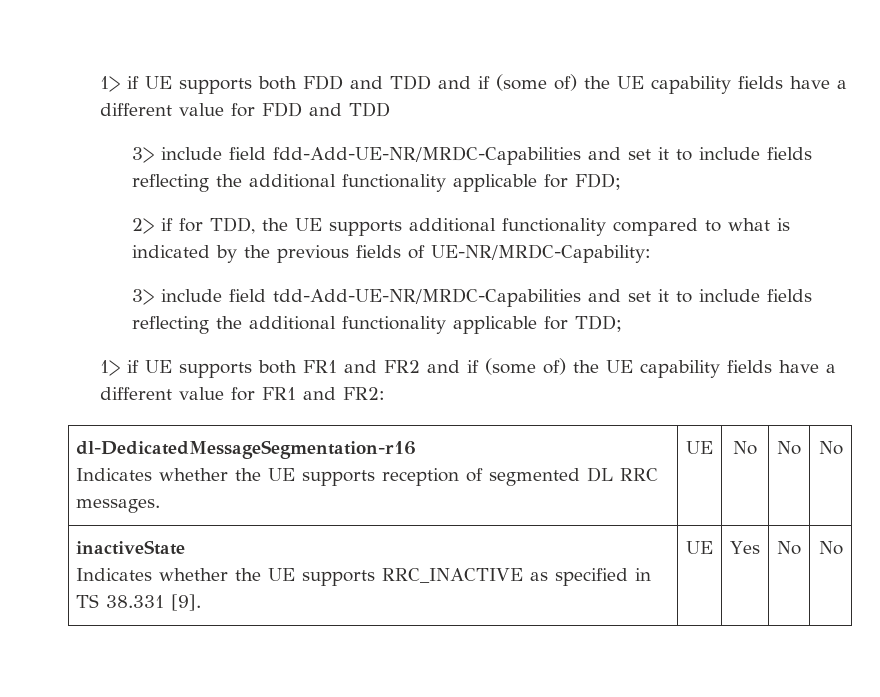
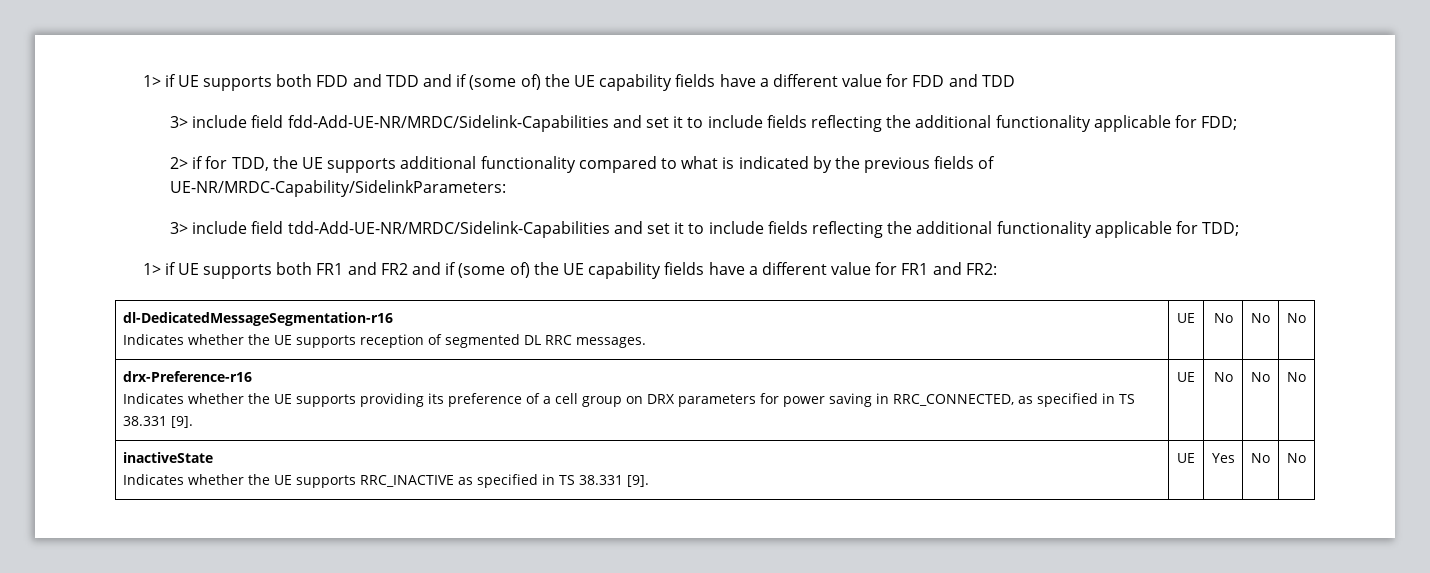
- 3> include field fdd-Add-UE-NR/MRDC-Capabilities and set it to include fields reflecting the additional functionality applicable for FDD;
+ 3> include field fdd-Add-UE-NR/MRDC/Sidelink-Capabilities and set it to include fields reflecting the additional functionality applicable for FDD;
- 2> if for TDD, the UE supports additional functionality compared to what is indicated by the previous fields of UE-NR/MRDC-Capability:
- 3> include field tdd-Add-UE-NR/MRDC-Capabilities and set it to include fields reflecting the additional functionality applicable for TDD;
+ 2> if for TDD, the UE supports additional functionality compared to what is indicated by the previous fields of UE-NR/MRDC-Capability/SidelinkParameters:
+ 3> include field tdd-Add-UE-NR/MRDC/Sidelink-Capabilities and set it to include fields reflecting the additional functionality applicable for TDD;
+ drx-Preference-r16
+ Indicates whether the UE supports providing its preference of a cell group on DRX parameters for power saving in RRC_CONNECTED, as specified in TS 38.331 [9]. | UE | No | No | No

